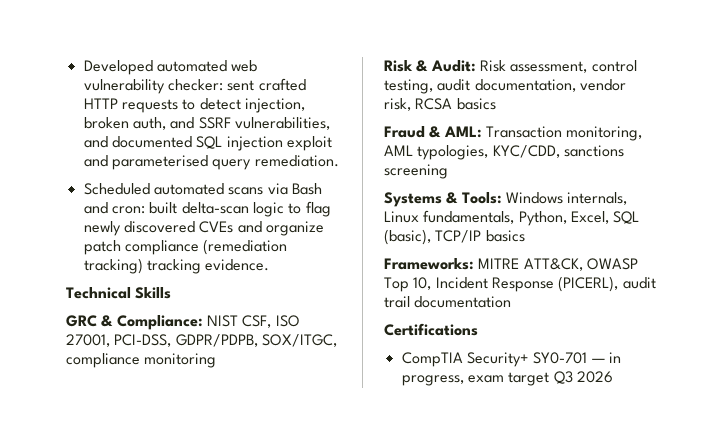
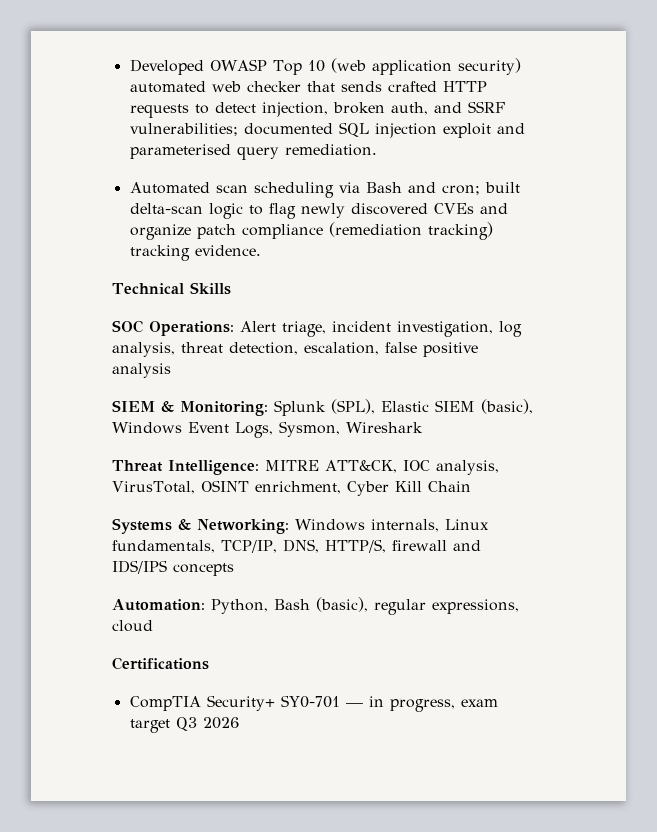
- Developed automated web vulnerability checker: sent crafted HTTP requests to detect injection, broken auth, and SSRF vulnerabilities, and documented SQL injection exploit and parameterised query remediation.
+ Developed OWASP Top 10 (web application security) automated web checker that sends crafted HTTP requests to detect injection, broken auth, and SSRF vulnerabilities; documented SQL injection exploit and parameterised query remediation.
- Scheduled automated scans via Bash and cron: built delta-scan logic to flag newly discovered CVEs and organize patch compliance (remediation tracking) tracking evidence.
+ Automated scan scheduling via Bash and cron; built delta-scan logic to flag newly discovered CVEs and organize patch compliance (remediation tracking) tracking evidence.
- GRC & Compliance: NIST CSF, ISO 27001, PCI-DSS, GDPR/PDPB, SOX/ITGC, compliance monitoring
- Risk & Audit: Risk assessment, control testing, audit documentation, vendor risk, RCSA basics
- Fraud & AML: Transaction monitoring, AML typologies, KYC/CDD, sanctions screening
+ SOC Operations: Alert triage, incident investigation, log analysis, threat detection, escalation, false positive analysis
+ SIEM & Monitoring: Splunk (SPL), Elastic SIEM (basic), Windows Event Logs, Sysmon, Wireshark
+ Threat Intelligence: MITRE ATT&CK, IOC analysis, VirusTotal, OSINT enrichment, Cyber Kill Chain
- Systems & Tools: Windows internals, Linux fundamentals, Python, Excel, SQL (basic), TCP/IP basics
- Frameworks: MITRE ATT&CK, OWASP Top 10, Incident Response (PICERL), audit trail documentation
+ Systems & Networking: Windows internals, Linux fundamentals, TCP/IP, DNS, HTTP/S, firewall and IDS/IPS concepts
+ Automation: Python, Bash (basic), regular expressions, cloud

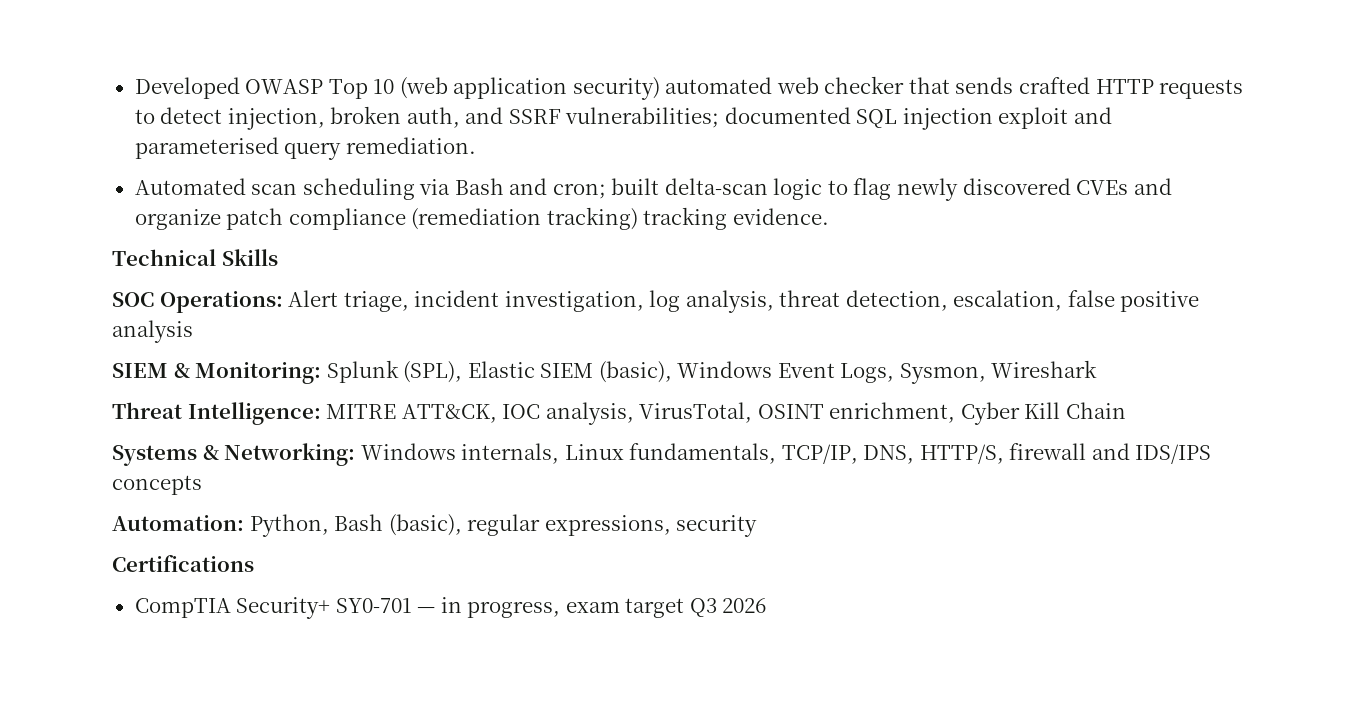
- Automation: Python, Bash (basic), regular expressions, cloud
+ Automation: Python, Bash (basic), regular expressions, security

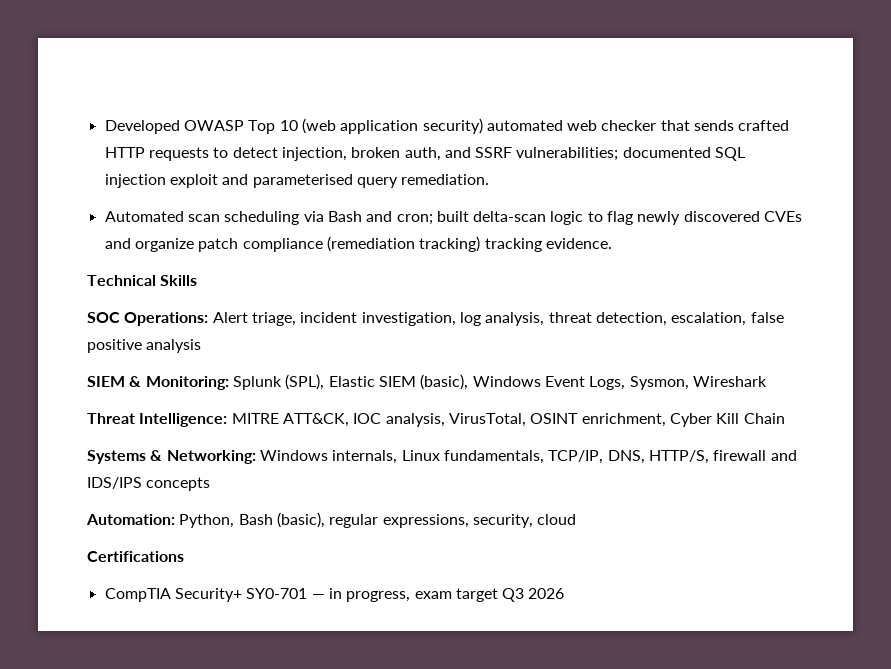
- Automation: Python, Bash (basic), regular expressions, security
+ Automation: Python, Bash (basic), regular expressions, security, cloud

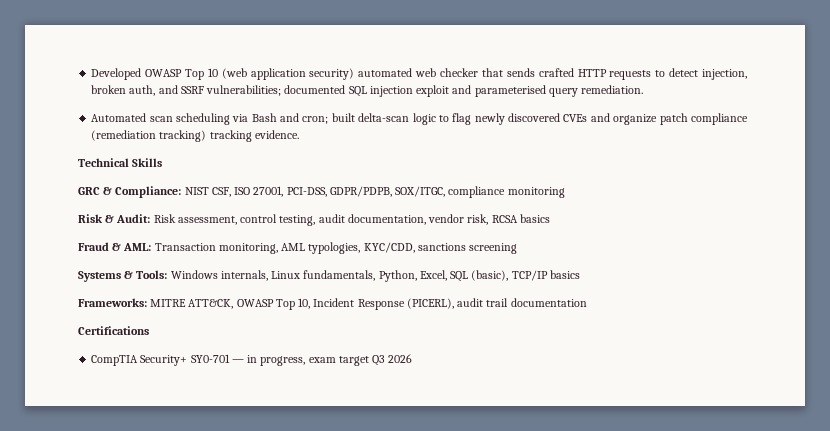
- SOC Operations: Alert triage, incident investigation, log analysis, threat detection, escalation, false positive analysis
- SIEM & Monitoring: Splunk (SPL), Elastic SIEM (basic), Windows Event Logs, Sysmon, Wireshark
- Threat Intelligence: MITRE ATT&CK, IOC analysis, VirusTotal, OSINT enrichment, Cyber Kill Chain
+ GRC & Compliance: NIST CSF, ISO 27001, PCI-DSS, GDPR/PDPB, SOX/ITGC, compliance monitoring
+ Risk & Audit: Risk assessment, control testing, audit documentation, vendor risk, RCSA basics
+ Fraud & AML: Transaction monitoring, AML typologies, KYC/CDD, sanctions screening
- Systems & Networking: Windows internals, Linux fundamentals, TCP/IP, DNS, HTTP/S, firewall and IDS/IPS concepts
- Automation: Python, Bash (basic), regular expressions, security, cloud
+ Systems & Tools: Windows internals, Linux fundamentals, Python, Excel, SQL (basic), TCP/IP basics
+ Frameworks: MITRE ATT&CK, OWASP Top 10, Incident Response (PICERL), audit trail documentation

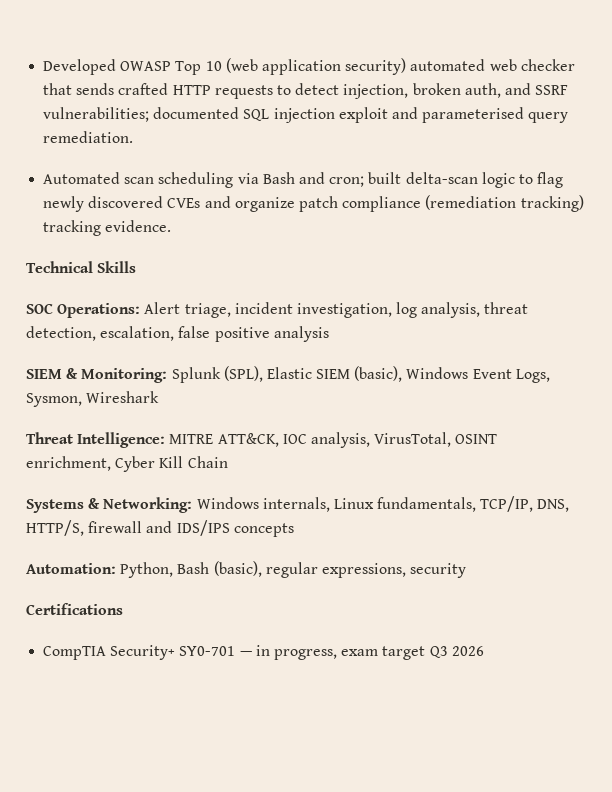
- GRC & Compliance: NIST CSF, ISO 27001, PCI-DSS, GDPR/PDPB, SOX/ITGC, compliance monitoring
- Risk & Audit: Risk assessment, control testing, audit documentation, vendor risk, RCSA basics
- Fraud & AML: Transaction monitoring, AML typologies, KYC/CDD, sanctions screening
+ SOC Operations: Alert triage, incident investigation, log analysis, threat detection, escalation, false positive analysis
+ SIEM & Monitoring: Splunk (SPL), Elastic SIEM (basic), Windows Event Logs, Sysmon, Wireshark
+ Threat Intelligence: MITRE ATT&CK, IOC analysis, VirusTotal, OSINT enrichment, Cyber Kill Chain
- Systems & Tools: Windows internals, Linux fundamentals, Python, Excel, SQL (basic), TCP/IP basics
- Frameworks: MITRE ATT&CK, OWASP Top 10, Incident Response (PICERL), audit trail documentation
+ Systems & Networking: Windows internals, Linux fundamentals, TCP/IP, DNS, HTTP/S, firewall and IDS/IPS concepts
+ Automation: Python, Bash (basic), regular expressions, security

